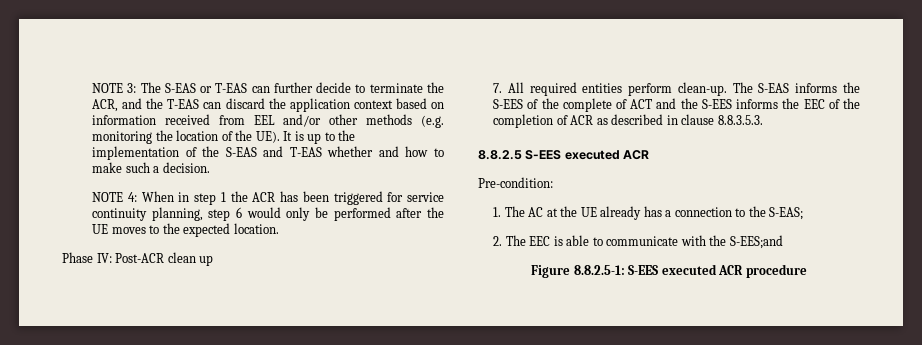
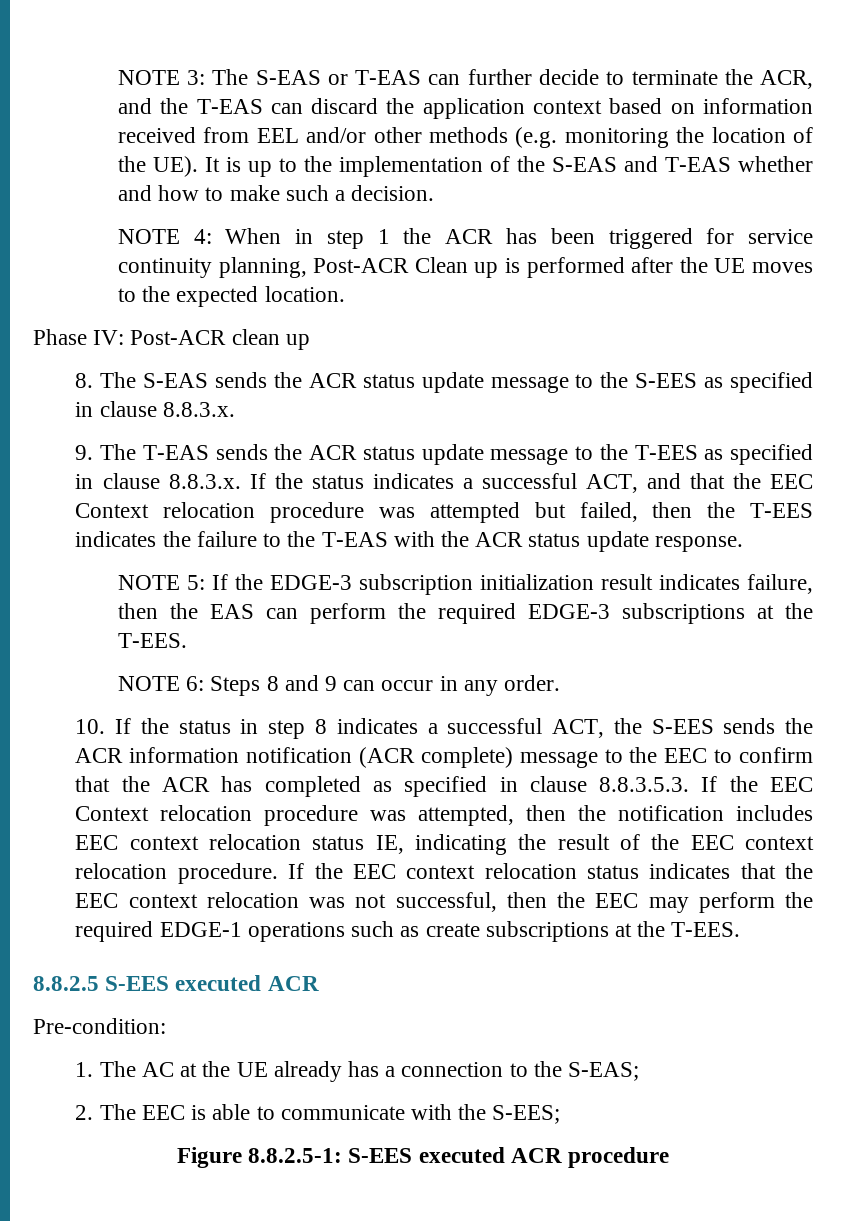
- NOTE 4: When in step 1 the ACR has been triggered for service continuity planning, step 6 would only be performed after the UE moves to the expected location.
+ NOTE 4: When in step 1 the ACR has been triggered for service continuity planning, Post-ACR Clean up is performed after the UE moves to the expected location.
- 7. All required entities perform clean-up. The S-EAS informs the S-EES of the complete of ACT and the S-EES informs the EEC of the completion of ACR as described in clause 8.8.3.5.3.
+ 8. The S-EAS sends the ACR status update message to the S-EES as specified in clause 8.8.3.x.
+ 9. The T-EAS sends the ACR status update message to the T-EES as specified in clause 8.8.3.x. If the status indicates a successful ACT, and that the EEC Context relocation procedure was attempted but failed, then the T-EES indicates the failure to the T-EAS with the ACR status update response.
+ NOTE 5: If the EDGE-3 subscription initialization result indicates failure, then the EAS can perform the required EDGE-3 subscriptions at the T-EES.
+ NOTE 6: Steps 8 and 9 can occur in any order.
+ 10. If the status in step 8 indicates a successful ACT, the S-EES sends the ACR information notification (ACR complete) message to the EEC to confirm that the ACR has completed as specified in clause 8.8.3.5.3. If the EEC Context relocation procedure was attempted, then the notification includes EEC context relocation status IE, indicating the result of the EEC context relocation procedure. If the EEC context relocation status indicates that the EEC context relocation was not successful, then the EEC may perform the required EDGE-1 operations such as create subscriptions at the T-EES.
- 2. The EEC is able to communicate with the S-EES;and
+ 2. The EEC is able to communicate with the S-EES;

